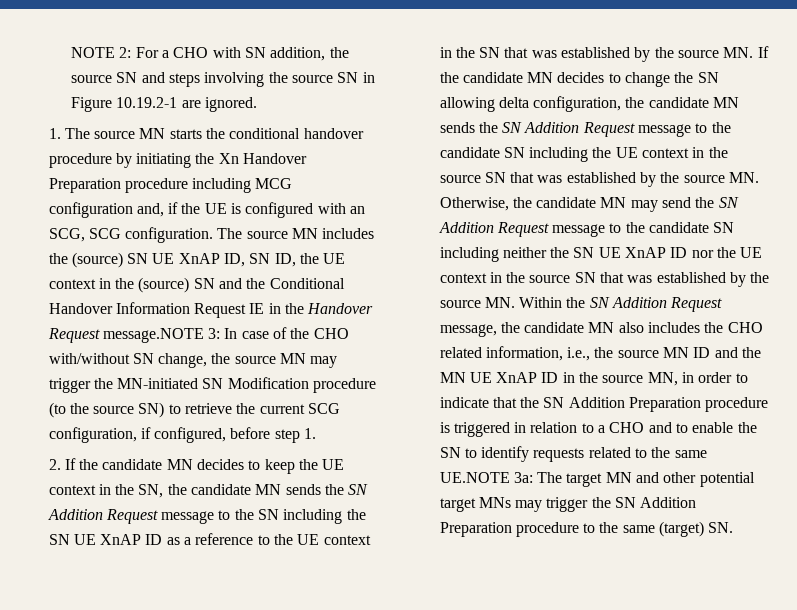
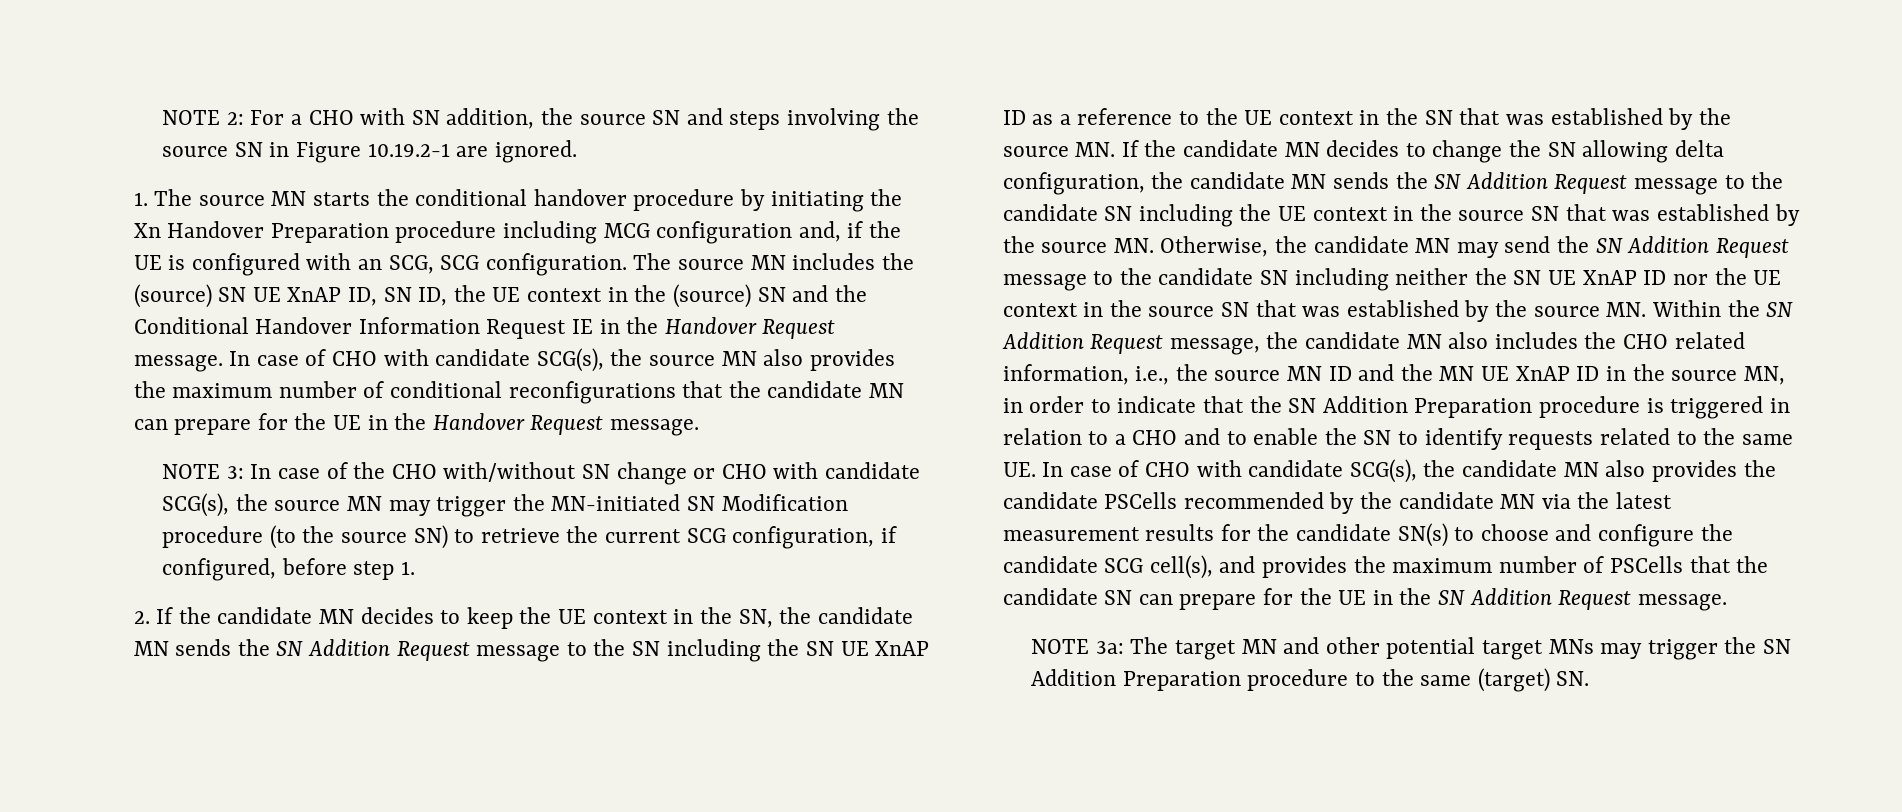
- The source MN includes the (source) SN UE XnAP ID, SN ID, the UE context in the (source) SN and the Conditional Handover Information Request IE in the Handover Request message.NOTE 3:
+ The source MN includes the (source) SN UE XnAP ID, SN ID, the UE context in the (source) SN and the Conditional Handover Information Request IE in the Handover Request message. In case of CHO with candidate SCG(s), the source MN also provides the maximum number of conditional reconfigurations that the candidate MN can prepare for the UE in the Handover Request message.
+ NOTE 3:
- In case of the CHO with/without SN change, the source MN may trigger the MN-initiated SN Modification procedure (to the source SN) to retrieve the current SCG configuration, if configured, before step 1.
+ In case of the CHO with/without SN change or CHO with candidate SCG(s), the source MN may trigger the MN-initiated SN Modification procedure (to the source SN) to retrieve the current SCG configuration, if configured, before step 1.
- 2. If the candidate MN decides to keep the UE context in the SN, the candidate MN sends the SN Addition Request message to the SN including the SN UE XnAP ID as a reference to the UE context in the SN that was established by the source MN. If the candidate MN decides to change the SN allowing delta configuration, the candidate MN sends the SN Addition Request message to the candidate SN including the UE context in the source SN that was established by the source MN. Otherwise, the candidate MN may send the SN Addition Request message to the candidate SN including neither the SN UE XnAP ID nor the UE context in the source SN that was established by the source MN. Within the SN Addition Request message, the candidate MN also includes the CHO related information, i.e., the source MN ID and the MN UE XnAP ID in the source MN, in order to indicate that the SN Addition Preparation procedure is triggered in relation to a CHO and to enable the SN to identify requests related to the same UE.NOTE 3a:
+ 2. If the candidate MN decides to keep the UE context in the SN, the candidate MN sends the SN Addition Request message to the SN including the SN UE XnAP ID as a reference to the UE context in the SN that was established by the source MN. If the candidate MN decides to change the SN allowing delta configuration, the candidate MN sends the SN Addition Request message to the candidate SN including the UE context in the source SN that was established by the source MN. Otherwise, the candidate MN may send the SN Addition Request message to the candidate SN including neither the SN UE XnAP ID nor the UE context in the source SN that was established by the source MN. Within the SN Addition Request message, the candidate MN also includes the CHO related information, i.e., the source MN ID and the MN UE XnAP ID in the source MN, in order to indicate that the SN Addition Preparation procedure is triggered in relation to a CHO and to enable the SN to identify requests related to the same UE. In case of CHO with candidate SCG(s), the candidate MN also provides the candidate PSCells recommended by the candidate MN via the latest measurement results for the candidate SN(s) to choose and configure the candidate SCG cell(s), and provides the maximum number of PSCells that the candidate SN can prepare for the UE in the SN Addition Request message.
+ NOTE 3a:

